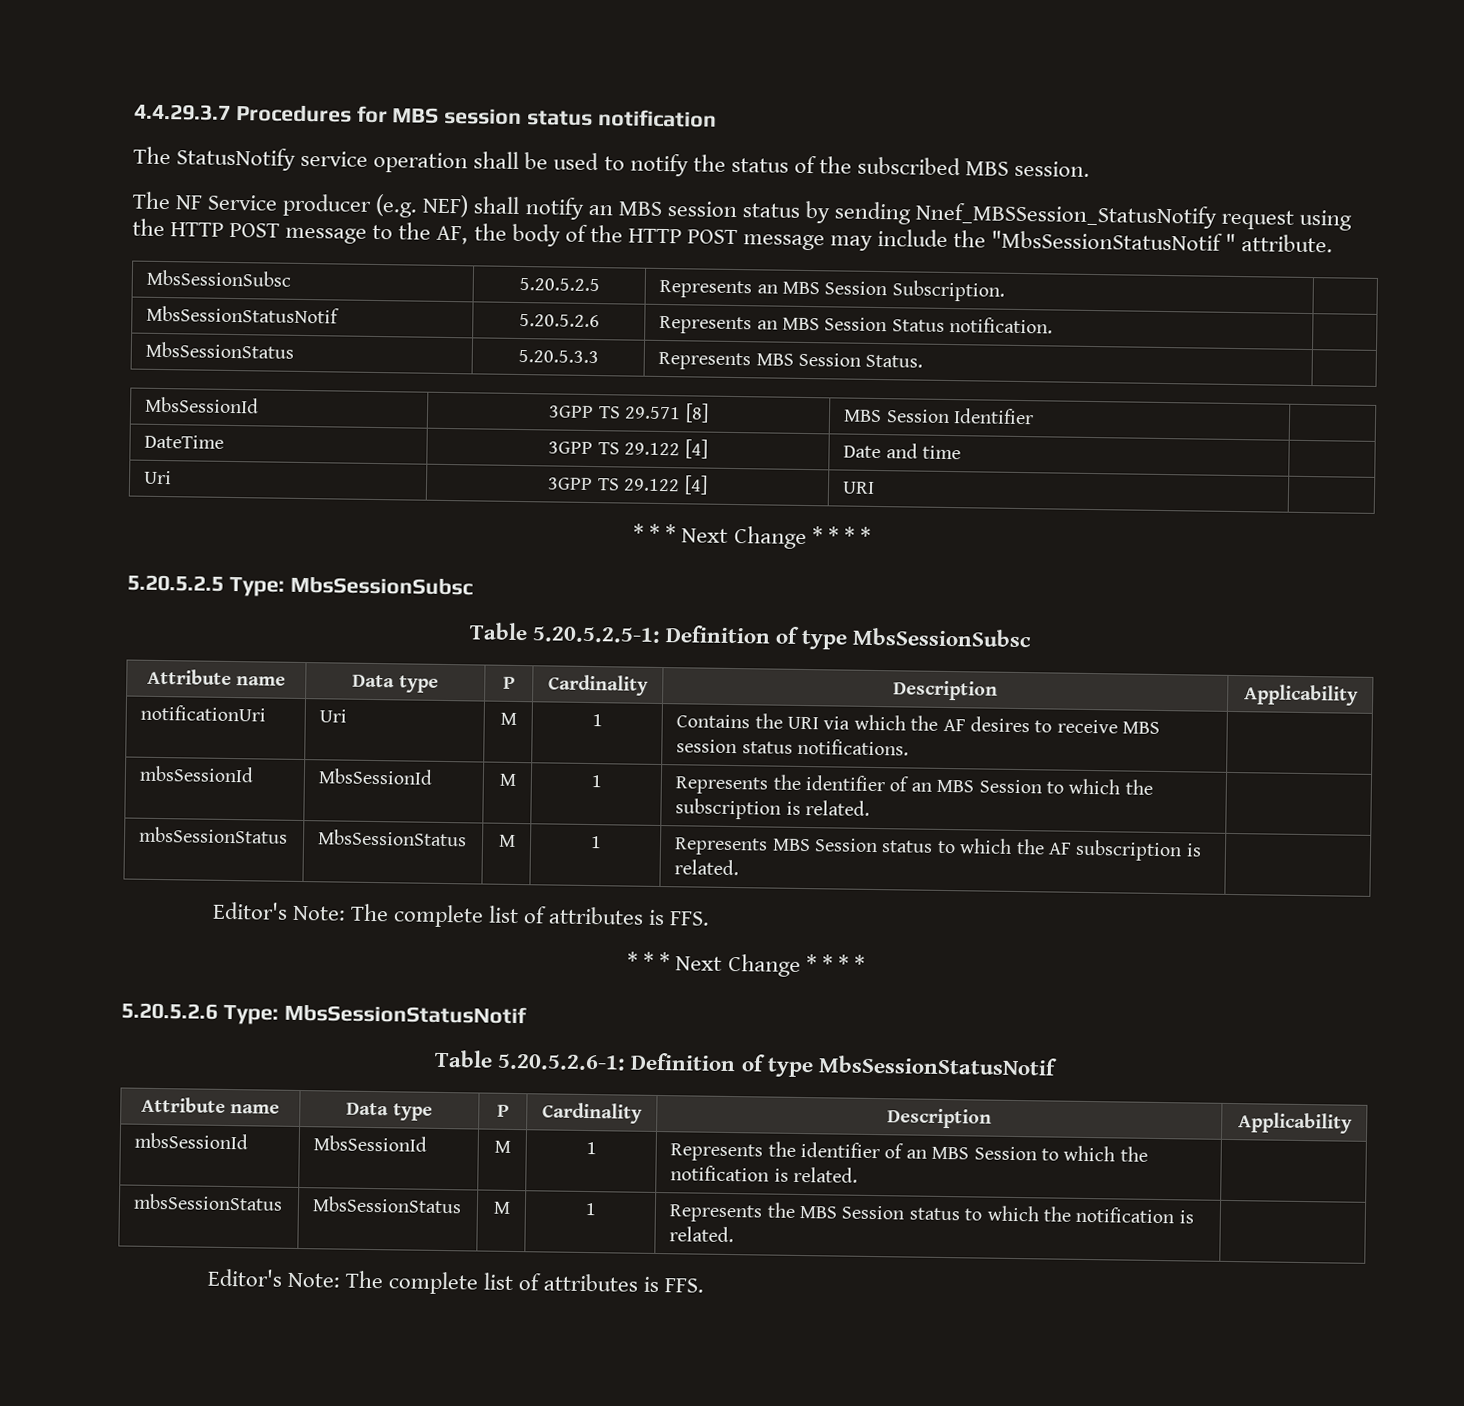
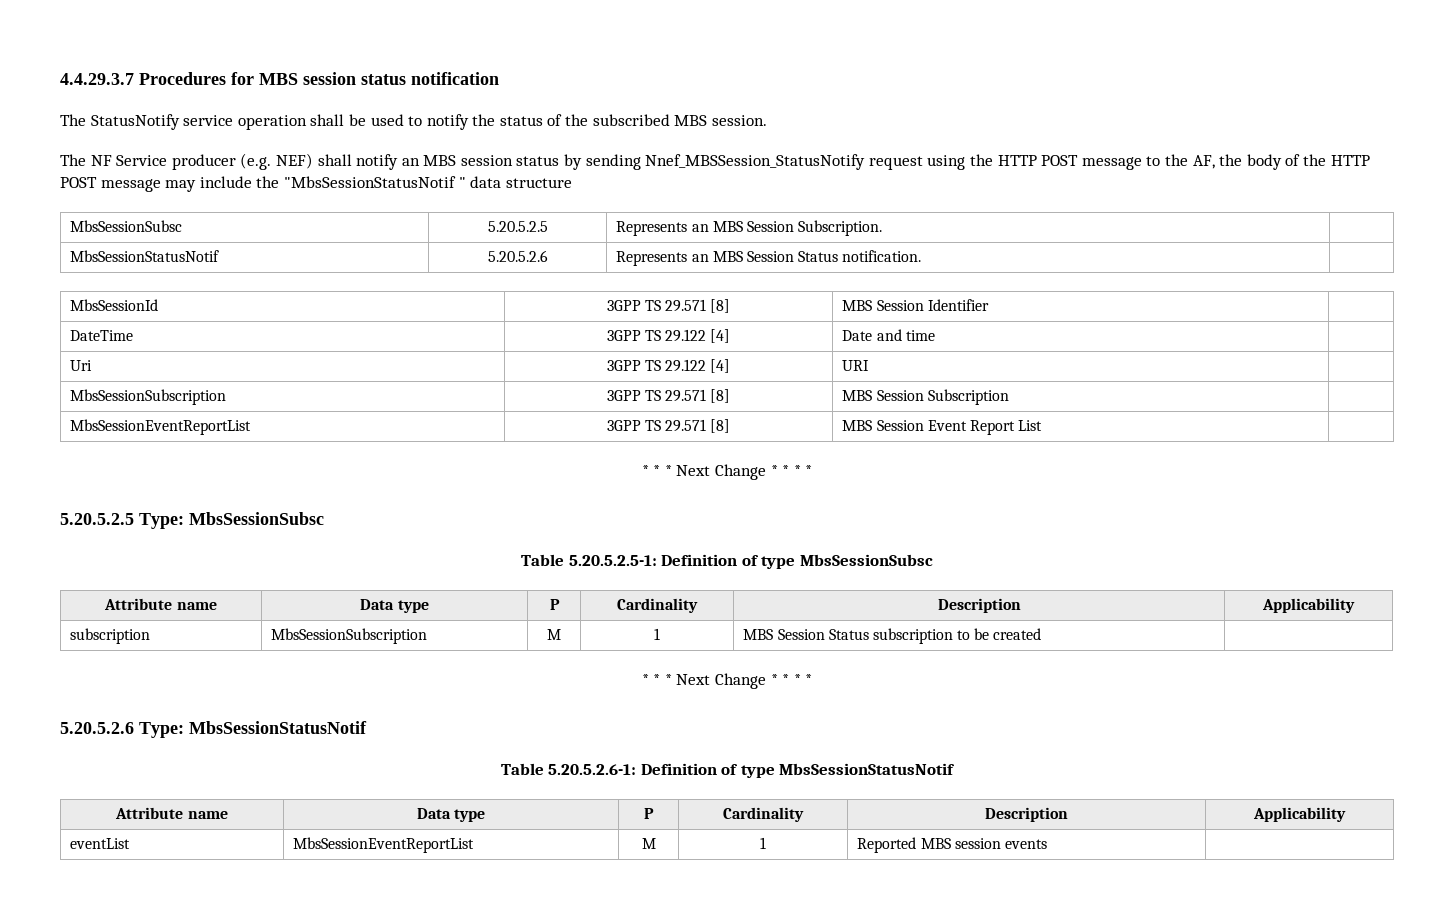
- The NF Service producer (e.g. NEF) shall notify an MBS session status by sending Nnef_MBSSession_StatusNotify request using the HTTP POST message to the AF, the body of the HTTP POST message may include the "MbsSessionStatusNotif " attribute.
+ The NF Service producer (e.g. NEF) shall notify an MBS session status by sending Nnef_MBSSession_StatusNotify request using the HTTP POST message to the AF, the body of the HTTP POST message may include the "MbsSessionStatusNotif " data structure
- MbsSessionStatus | 5.20.5.3.3 | Represents MBS Session Status. |
+ MbsSessionSubscription | 3GPP TS 29.571 [8] | MBS Session Subscription |
+ MbsSessionEventReportList | 3GPP TS 29.571 [8] | MBS Session Event Report List |
- notificationUri | Uri | M | 1 | Contains the URI via which the AF desires to receive MBS session status notifications. |
- mbsSessionId | MbsSessionId | M | 1 | Represents the identifier of an MBS Session to which the subscription is related. |
- mbsSessionStatus | MbsSessionStatus | M | 1 | Represents MBS Session status to which the AF subscription is related. |
- Editor's Note: The complete list of attributes is FFS.
+ subscription | MbsSessionSubscription | M | 1 | MBS Session Status subscription to be created |
- mbsSessionId | MbsSessionId | M | 1 | Represents the identifier of an MBS Session to which the notification is related. |
- mbsSessionStatus | MbsSessionStatus | M | 1 | Represents the MBS Session status to which the notification is related. |
- Editor's Note: The complete list of attributes is FFS.
+ eventList | MbsSessionEventReportList | M | 1 | Reported MBS session events |

